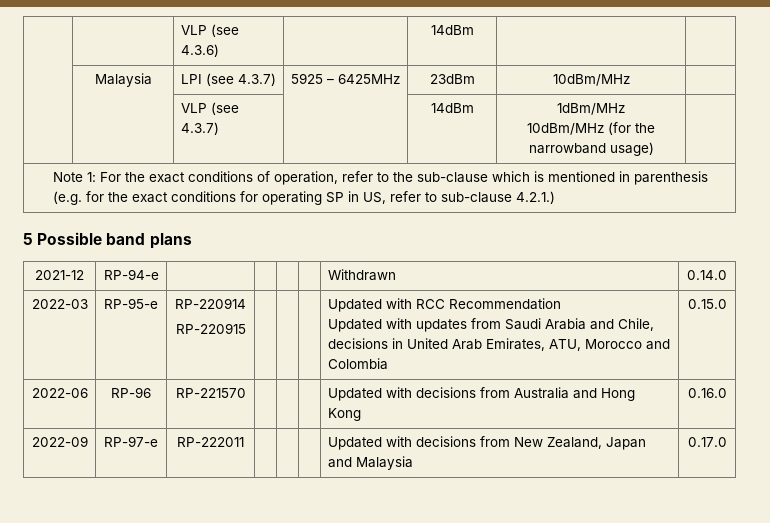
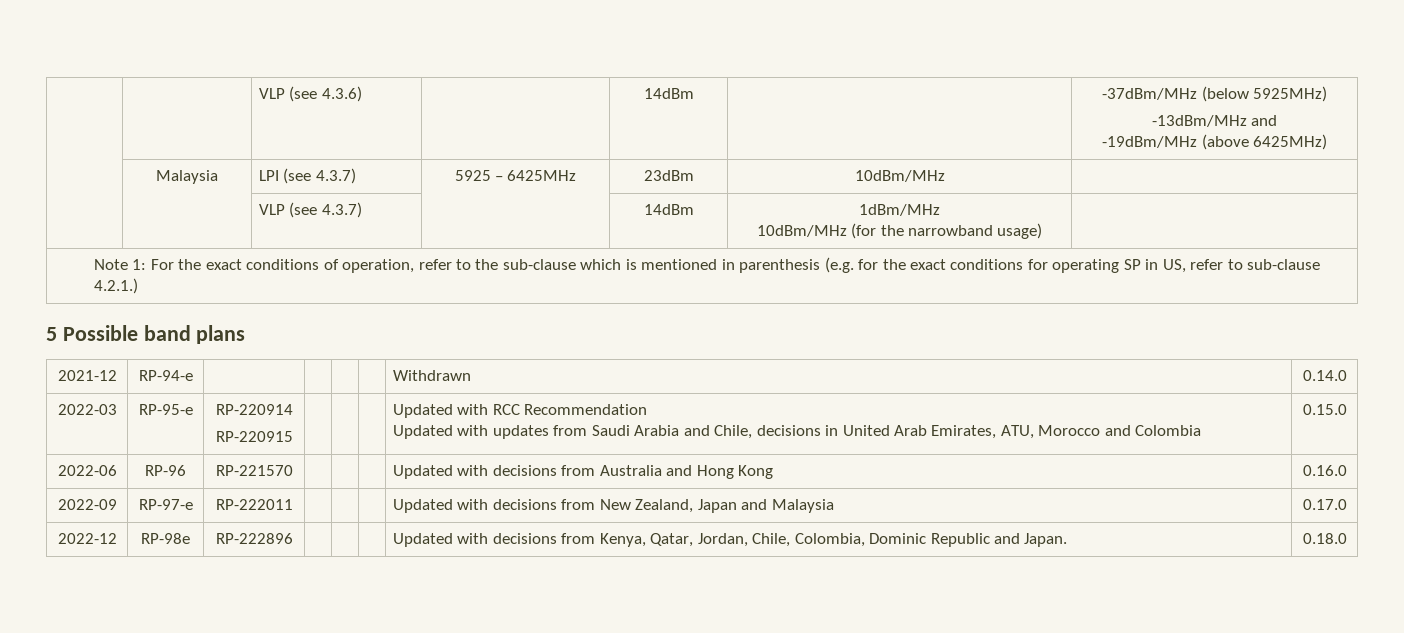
- | | VLP (see 4.3.6) | | 14dBm | |
+ | | VLP (see 4.3.6) | | 14dBm | | -37dBm/MHz (below 5925MHz)
+ -13dBm/MHz and
+ -19dBm/MHz (above 6425MHz)
+ 2022-12 | RP-98e | RP-222896 | | | | Updated with decisions from Kenya, Qatar, Jordan, Chile, Colombia, Dominic Republic and Japan. | 0.18.0

